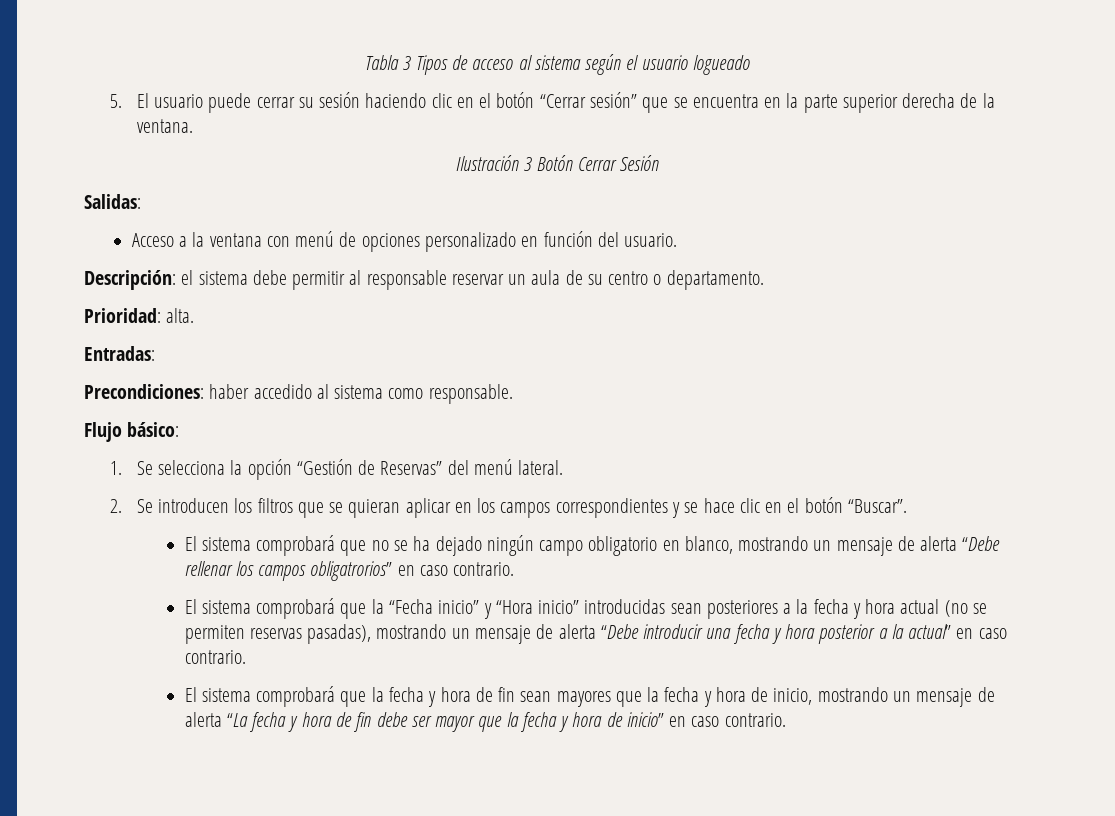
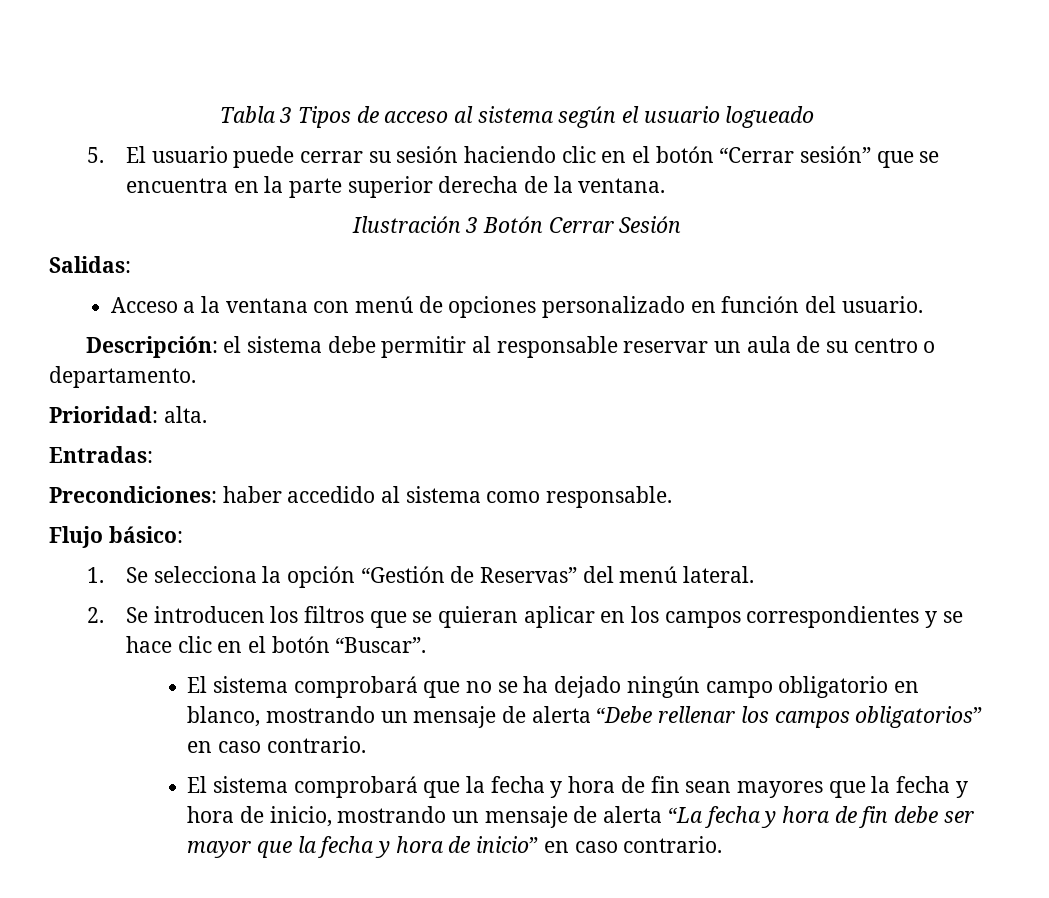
- El sistema comprobará que no se ha dejado ningún campo obligatorio en blanco, mostrando un mensaje de alerta “Debe rellenar los campos obligatrorios” en caso contrario.
- El sistema comprobará que la “Fecha inicio” y “Hora inicio” introducidas sean posteriores a la fecha y hora actual (no se permiten reservas pasadas), mostrando un mensaje de alerta “Debe introducir una fecha y hora posterior a la actual” en caso contrario.
+ El sistema comprobará que no se ha dejado ningún campo obligatorio en blanco, mostrando un mensaje de alerta “Debe rellenar los campos obligatorios” en caso contrario.

